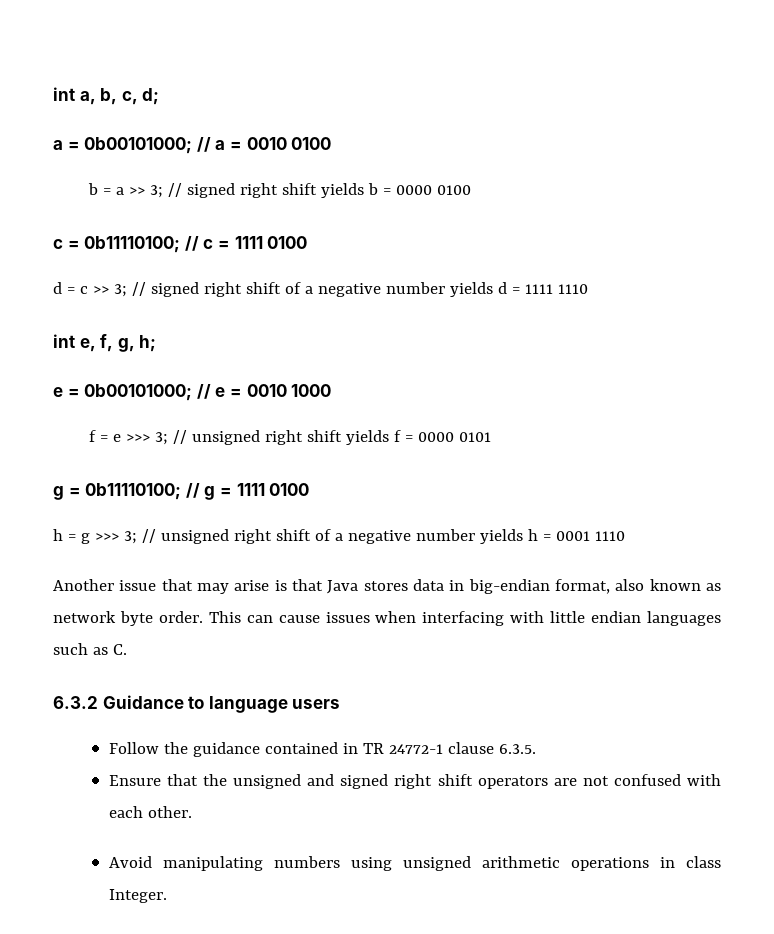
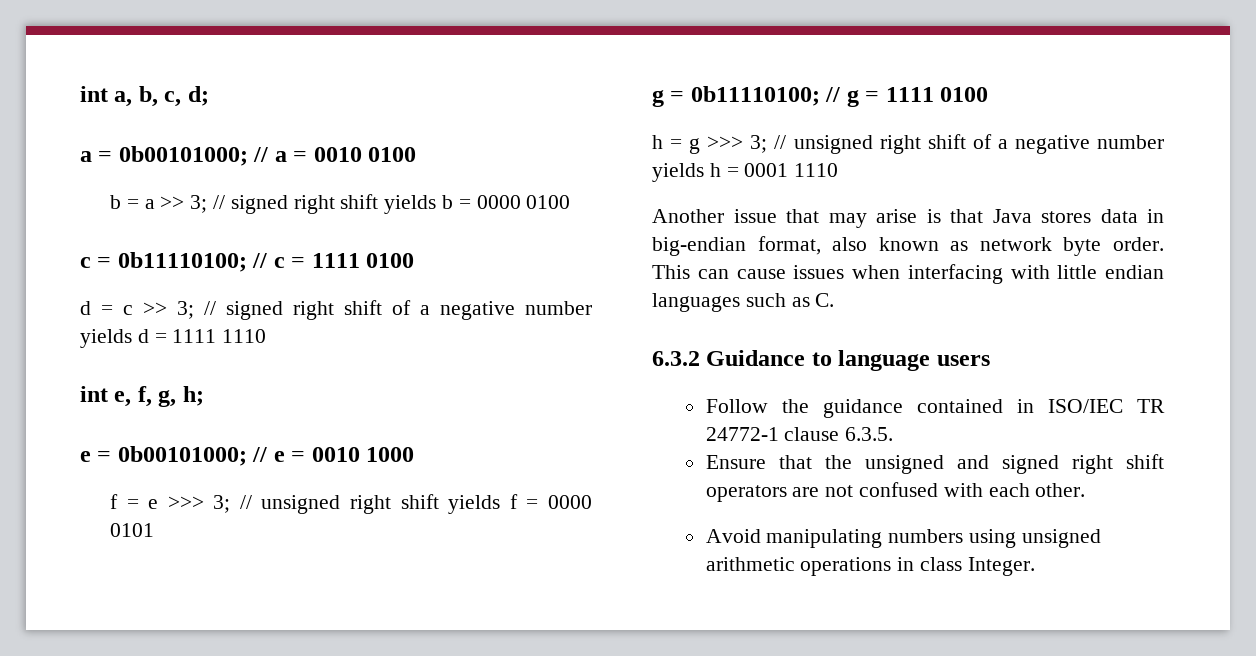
- Follow the guidance contained in TR 24772-1 clause 6.3.5.
+ Follow the guidance contained in ISO/IEC TR 24772-1 clause 6.3.5.

